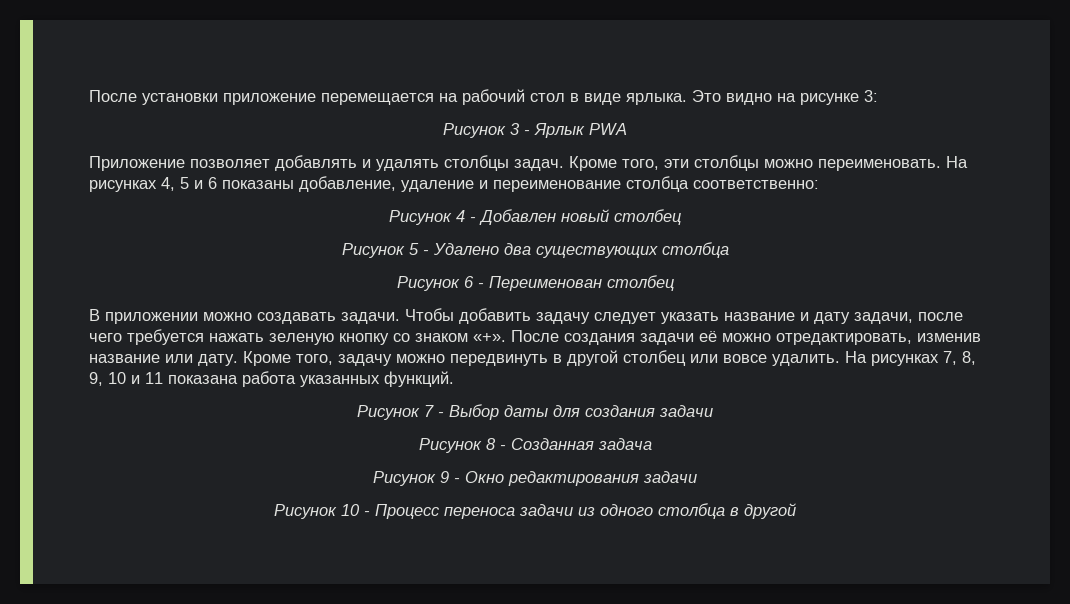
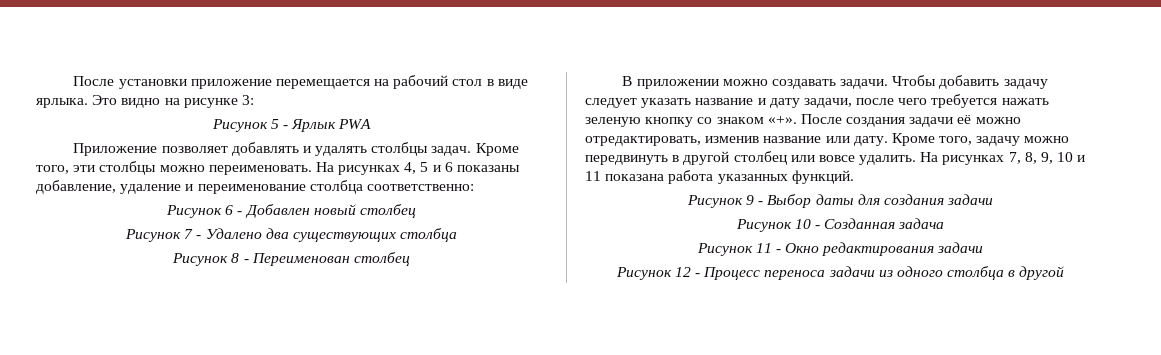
- Рисунок 3 - Ярлык PWA
+ Рисунок 5 - Ярлык PWA
- Рисунок 4 - Добавлен новый столбец
+ Рисунок 6 - Добавлен новый столбец
- Рисунок 5 - Удалено два существующих столбца
+ Рисунок 7 - Удалено два существующих столбца
- Рисунок 6 - Переименован столбец
+ Рисунок 8 - Переименован столбец
- Рисунок 7 - Выбор даты для создания задачи
+ Рисунок 9 - Выбор даты для создания задачи
- Рисунок 8 - Созданная задача
+ Рисунок 10 - Созданная задача
- Рисунок 9 - Окно редактирования задачи
+ Рисунок 11 - Окно редактирования задачи
- Рисунок 10 - Процесс переноса задачи из одного столбца в другой
+ Рисунок 12 - Процесс переноса задачи из одного столбца в другой

